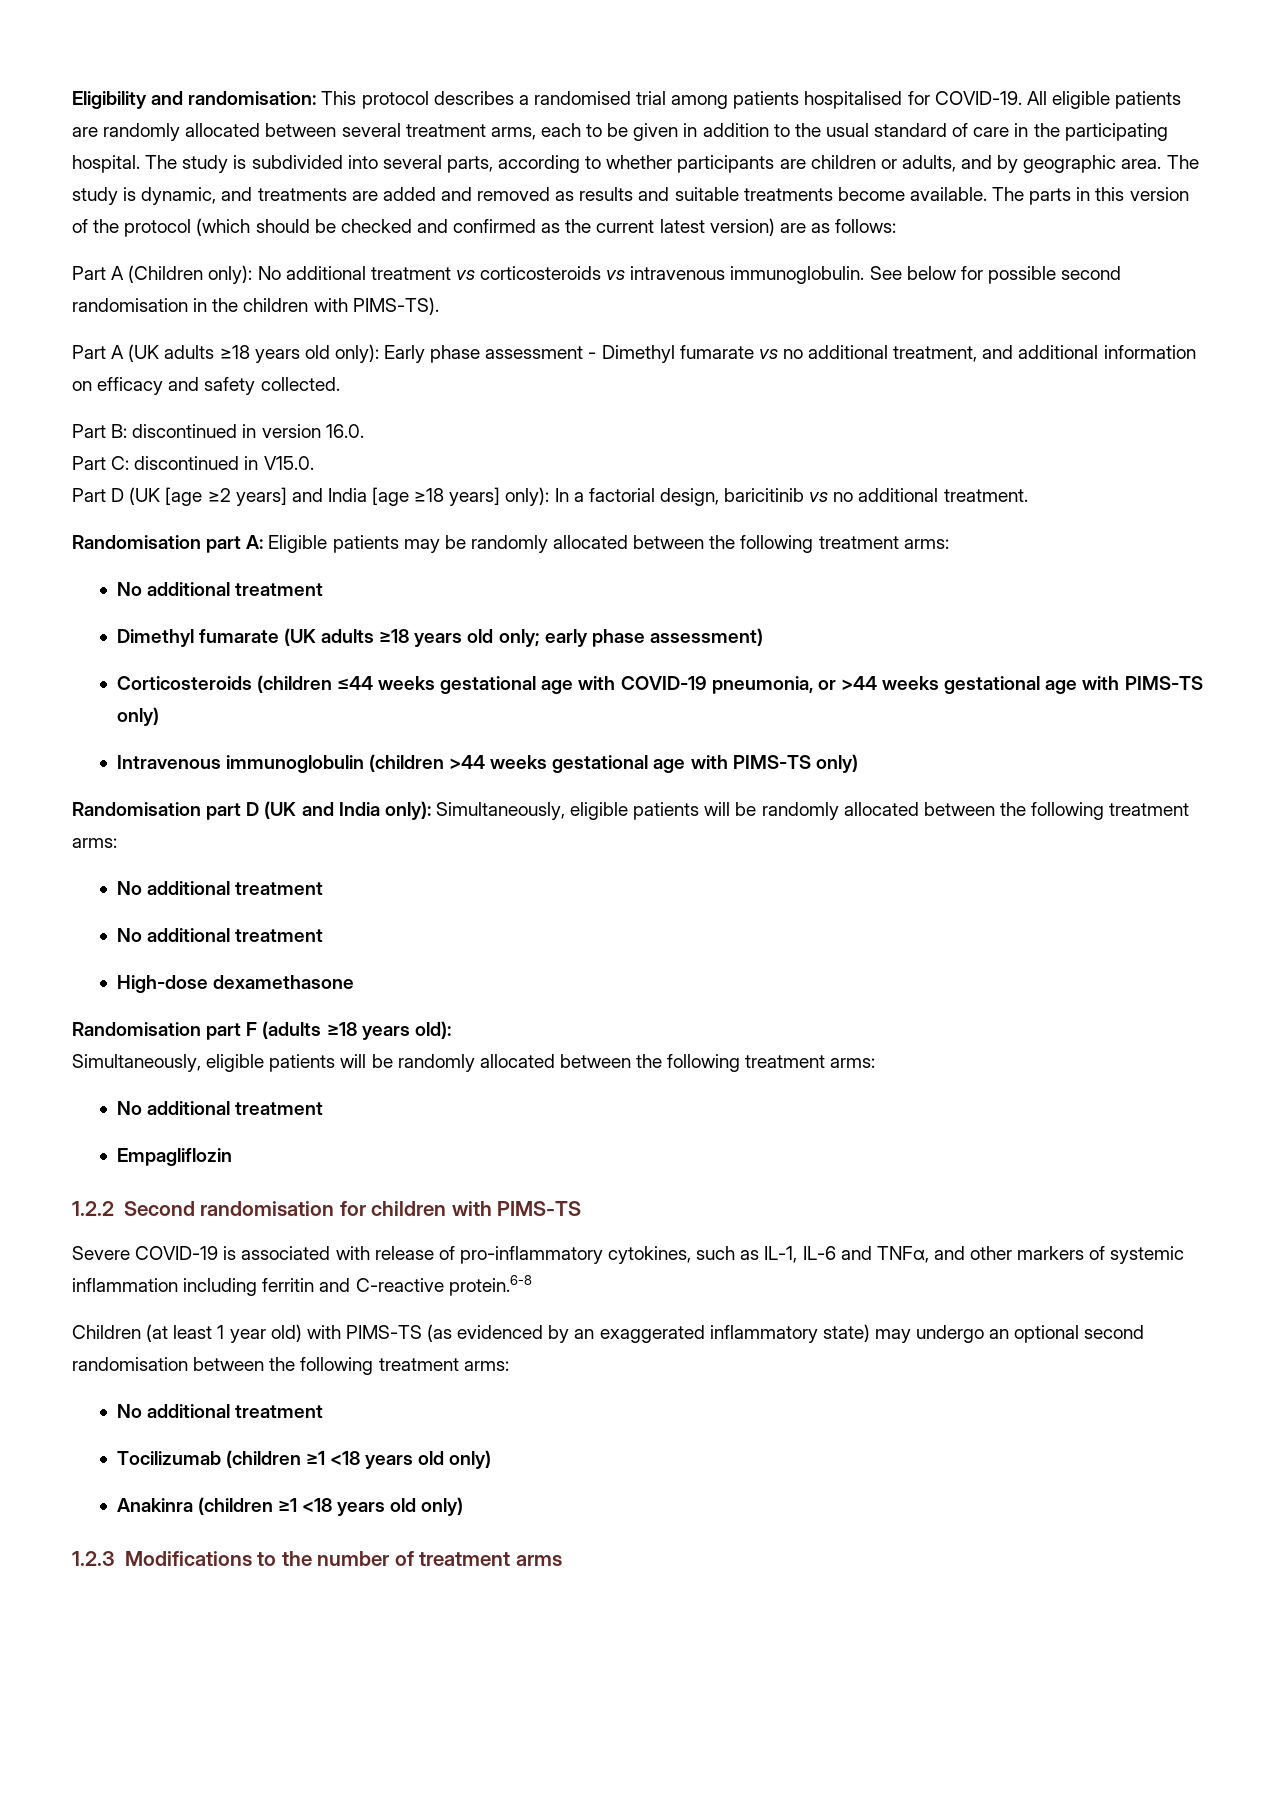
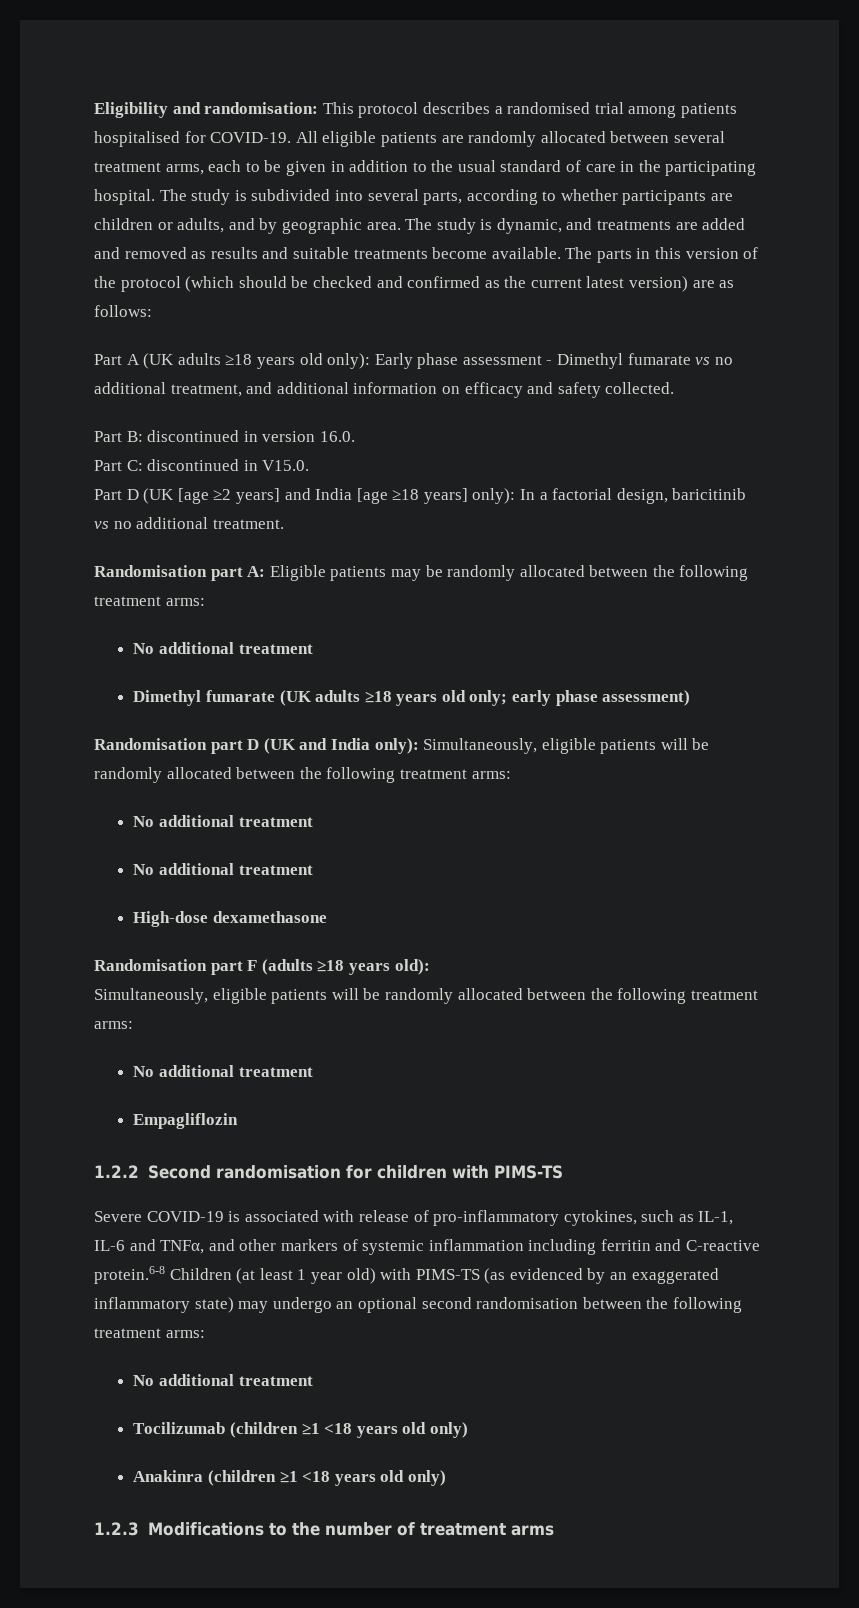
- Part A (Children only): No additional treatment vs corticosteroids vs intravenous immunoglobulin. See below for possible second randomisation in the children with PIMS-TS).
- Corticosteroids (children ≤44 weeks gestational age with COVID-19 pneumonia, or >44 weeks gestational age with PIMS-TS only)
- Intravenous immunoglobulin (children >44 weeks gestational age with PIMS-TS only)
- Severe COVID-19 is associated with release of pro-inflammatory cytokines, such as IL-1, IL-6 and TNFα, and other markers of systemic inflammation including ferritin and C-reactive protein.6-8
- Children (at least 1 year old) with PIMS-TS (as evidenced by an exaggerated inflammatory state) may undergo an optional second randomisation between the following treatment arms:
+ Severe COVID-19 is associated with release of pro-inflammatory cytokines, such as IL-1, IL-6 and TNFα, and other markers of systemic inflammation including ferritin and C-reactive protein.6-8 Children (at least 1 year old) with PIMS-TS (as evidenced by an exaggerated inflammatory state) may undergo an optional second randomisation between the following treatment arms:

